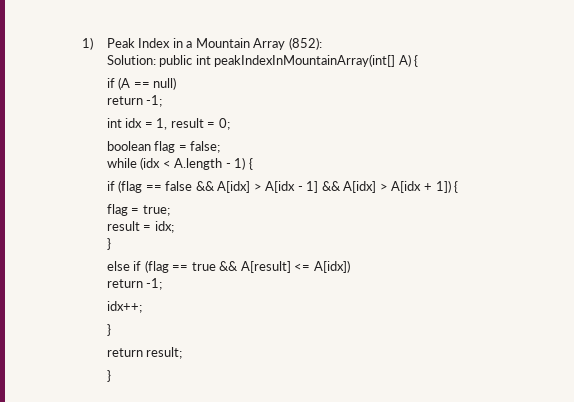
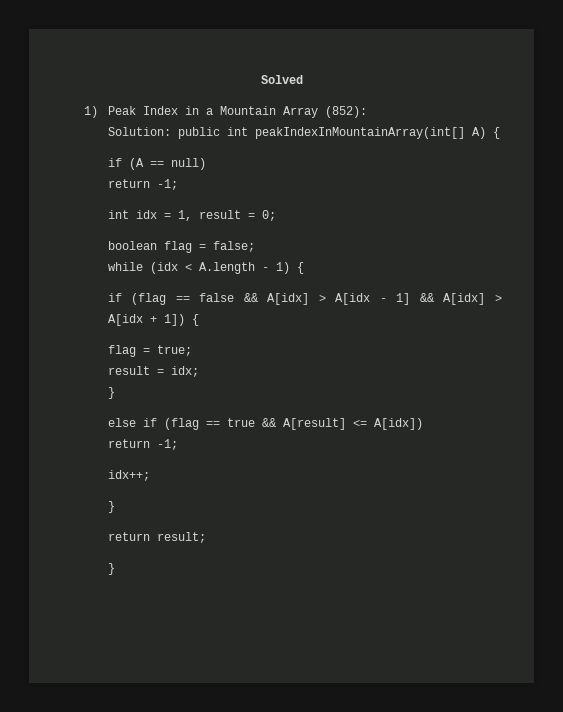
+ Solved

